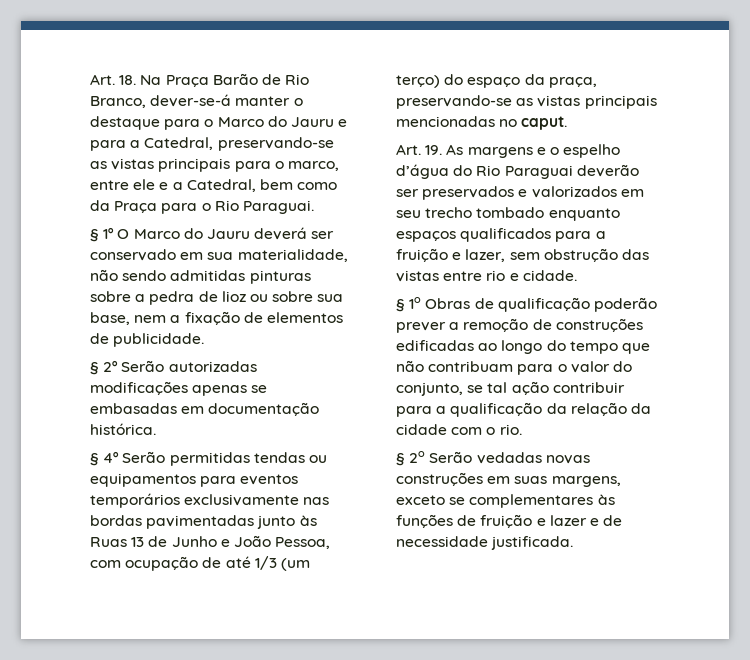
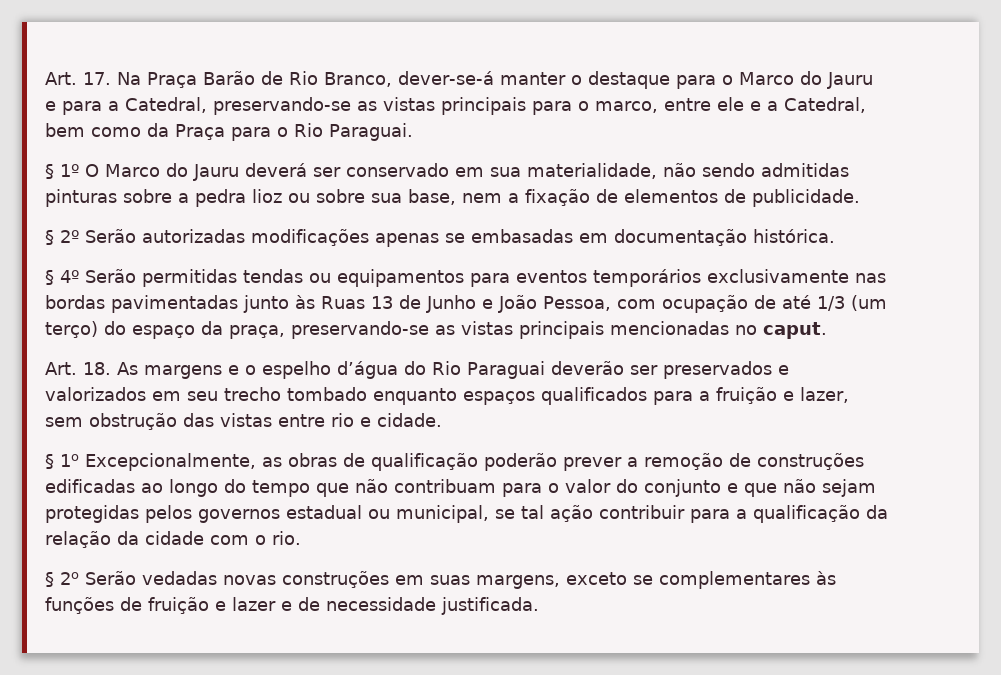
- Art. 18. Na Praça Barão de Rio Branco, dever-se-á manter o destaque para o Marco do Jauru e para a Catedral, preservando-se as vistas principais para o marco, entre ele e a Catedral, bem como da Praça para o Rio Paraguai.
+ Art. 17. Na Praça Barão de Rio Branco, dever-se-á manter o destaque para o Marco do Jauru e para a Catedral, preservando-se as vistas principais para o marco, entre ele e a Catedral, bem como da Praça para o Rio Paraguai.
- § 1º O Marco do Jauru deverá ser conservado em sua materialidade, não sendo admitidas pinturas sobre a pedra de lioz ou sobre sua base, nem a fixação de elementos de publicidade.
+ § 1º O Marco do Jauru deverá ser conservado em sua materialidade, não sendo admitidas pinturas sobre a pedra lioz ou sobre sua base, nem a fixação de elementos de publicidade.
- Art. 19. As margens e o espelho d’água do Rio Paraguai deverão ser preservados e valorizados em seu trecho tombado enquanto espaços qualificados para a fruição e lazer, sem obstrução das vistas entre rio e cidade.
+ Art. 18. As margens e o espelho d’água do Rio Paraguai deverão ser preservados e valorizados em seu trecho tombado enquanto espaços qualificados para a fruição e lazer, sem obstrução das vistas entre rio e cidade.
- § 1o Obras de qualificação poderão prever a remoção de construções edificadas ao longo do tempo que não contribuam para o valor do conjunto, se tal ação contribuir para a qualificação da relação da cidade com o rio.
+ § 1o Excepcionalmente, as obras de qualificação poderão prever a remoção de construções edificadas ao longo do tempo que não contribuam para o valor do conjunto e que não sejam protegidas pelos governos estadual ou municipal, se tal ação contribuir para a qualificação da relação da cidade com o rio.

